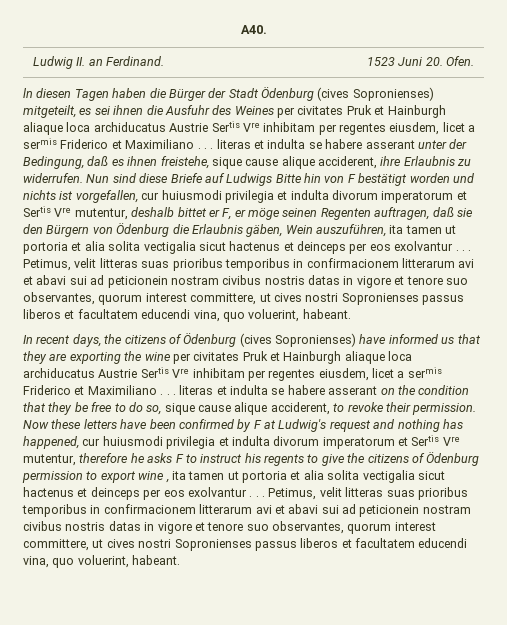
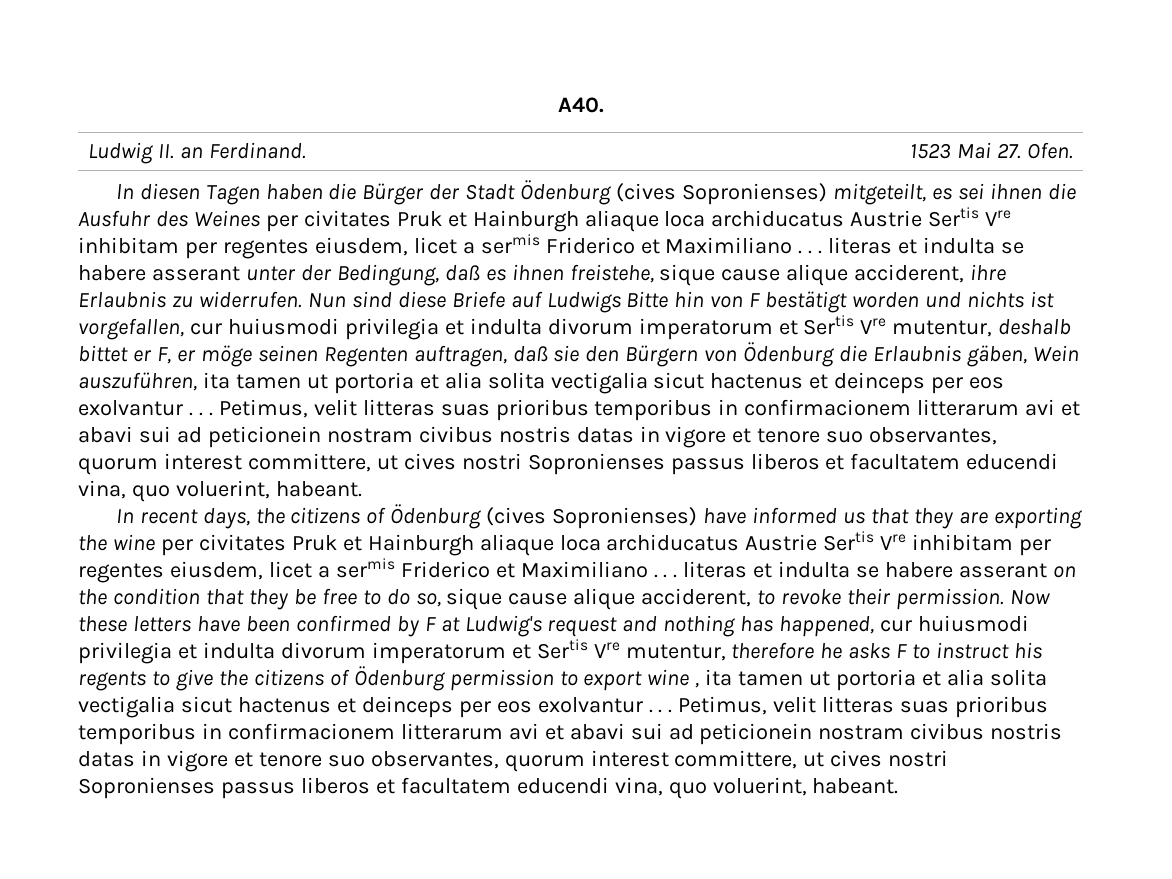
- Ludwig II. an Ferdinand. | 1523 Juni 20. Ofen.
+ Ludwig II. an Ferdinand. | 1523 Mai 27. Ofen.

